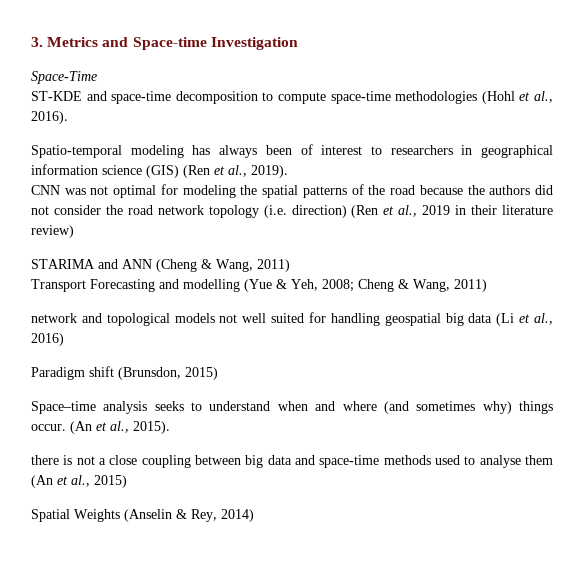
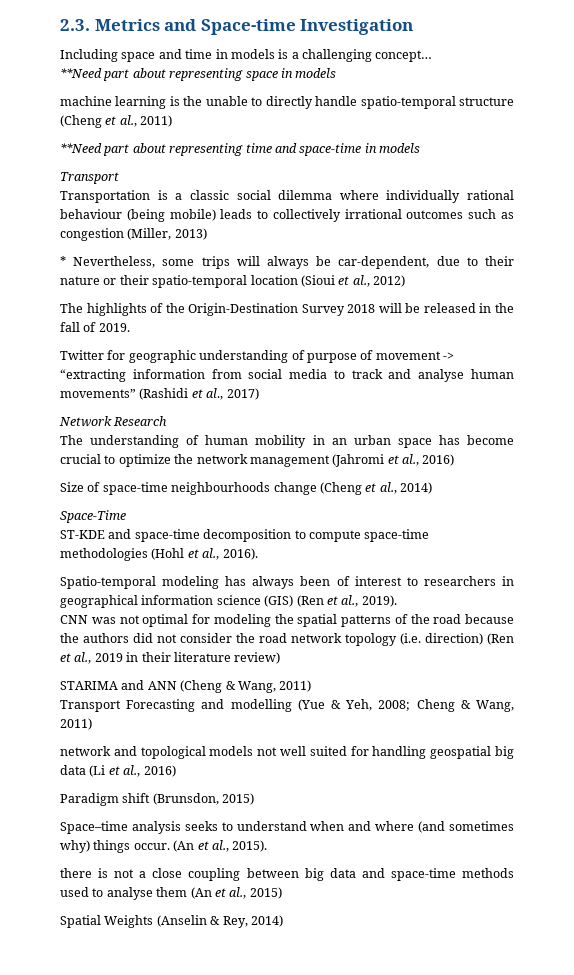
- 3. Metrics and Space-time Investigation
+ 2.3. Metrics and Space-time Investigation
+ Including space and time in models is a challenging concept…
+ **Need part about representing space in models
+ machine learning is the unable to directly handle spatio-temporal structure (Cheng et al., 2011)
+ **Need part about representing time and space-time in models
+ Transport
+ Transportation is a classic social dilemma where individually rational behaviour (being mobile) leads to collectively irrational outcomes such as congestion (Miller, 2013)
+ * Nevertheless, some trips will always be car-dependent, due to their nature or their spatio-temporal location (Sioui et al., 2012)
+ The highlights of the Origin-Destination Survey 2018 will be released in the fall of 2019.
+ Twitter for geographic understanding of purpose of movement -> “extracting information from social media to track and analyse human movements” (Rashidi et al., 2017)
+ Network Research
+ The understanding of human mobility in an urban space has become crucial to optimize the network management (Jahromi et al., 2016)
+ Size of space-time neighbourhoods change (Cheng et al., 2014)

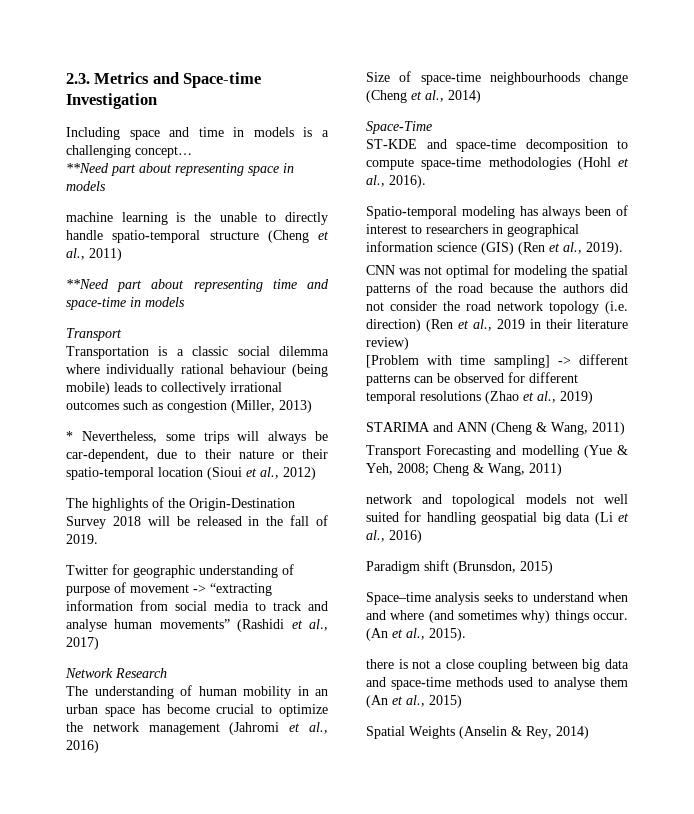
+ [Problem with time sampling] -> different patterns can be observed for different temporal resolutions (Zhao et al., 2019)

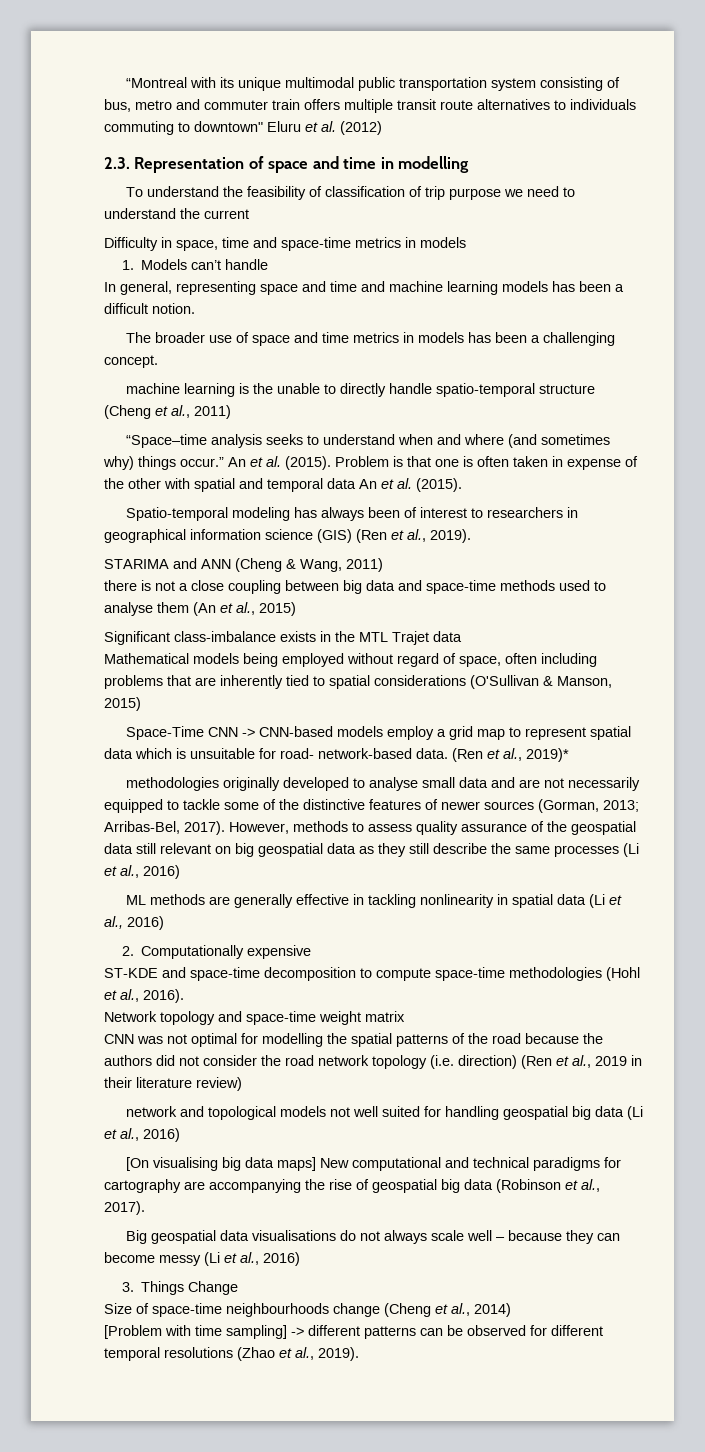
- 2.3. Metrics and Space-time Investigation
- Including space and time in models is a challenging concept…
- **Need part about representing space in models
+ “Montreal with its unique multimodal public transportation system consisting of bus, metro and commuter train offers multiple transit route alternatives to individuals commuting to downtown" Eluru et al. (2012)
+ 2.3. Representation of space and time in modelling
+ To understand the feasibility of classification of trip purpose we need to understand the current
+ Difficulty in space, time and space-time metrics in models
+ 1. Models can’t handle
+ In general, representing space and time and machine learning models has been a difficult notion.
+ The broader use of space and time metrics in models has been a challenging concept.
- **Need part about representing time and space-time in models
- Transport
- Transportation is a classic social dilemma where individually rational behaviour (being mobile) leads to collectively irrational outcomes such as congestion (Miller, 2013)
- * Nevertheless, some trips will always be car-dependent, due to their nature or their spatio-temporal location (Sioui et al., 2012)
- The highlights of the Origin-Destination Survey 2018 will be released in the fall of 2019.
- Twitter for geographic understanding of purpose of movement -> “extracting information from social media to track and analyse human movements” (Rashidi et al., 2017)
- Network Research
- The understanding of human mobility in an urban space has become crucial to optimize the network management (Jahromi et al., 2016)
- Size of space-time neighbourhoods change (Cheng et al., 2014)
- Space-Time
- ST-KDE and space-time decomposition to compute space-time methodologies (Hohl et al., 2016).
+ “Space–time analysis seeks to understand when and where (and sometimes why) things occur.” An et al. (2015). Problem is that one is often taken in expense of the other with spatial and temporal data An et al. (2015).
+ STARIMA and ANN (Cheng & Wang, 2011)
+ there is not a close coupling between big data and space-time methods used to analyse them (An et al., 2015)
+ Significant class-imbalance exists in the MTL Trajet data
+ Mathematical models being employed without regard of space, often including problems that are inherently tied to spatial considerations (O'Sullivan & Manson, 2015)
+ Space-Time CNN -> CNN-based models employ a grid map to represent spatial data which is unsuitable for road- network-based data. (Ren et al., 2019)*
+ methodologies originally developed to analyse small data and are not necessarily equipped to tackle some of the distinctive features of newer sources (Gorman, 2013; Arribas-Bel, 2017). However, methods to assess quality assurance of the geospatial data still relevant on big geospatial data as they still describe the same processes (Li et al., 2016)
+ ML methods are generally effective in tackling nonlinearity in spatial data (Li et al., 2016)
+ 2. Computationally expensive
+ ST-KDE and space-time decomposition to compute space-time methodologies (Hohl et al., 2016).
+ Network topology and space-time weight matrix
- CNN was not optimal for modeling the spatial patterns of the road because the authors did not consider the road network topology (i.e. direction) (Ren et al., 2019 in their literature review)
+ CNN was not optimal for modelling the spatial patterns of the road because the authors did not consider the road network topology (i.e. direction) (Ren et al., 2019 in their literature review)
+ network and topological models not well suited for handling geospatial big data (Li et al., 2016)
+ [On visualising big data maps] New computational and technical paradigms for cartography are accompanying the rise of geospatial big data (Robinson et al., 2017).
+ Big geospatial data visualisations do not always scale well – because they can become messy (Li et al., 2016)
+ 3. Things Change
+ Size of space-time neighbourhoods change (Cheng et al., 2014)
- [Problem with time sampling] -> different patterns can be observed for different temporal resolutions (Zhao et al., 2019)
- STARIMA and ANN (Cheng & Wang, 2011)
- Transport Forecasting and modelling (Yue & Yeh, 2008; Cheng & Wang, 2011)
- network and topological models not well suited for handling geospatial big data (Li et al., 2016)
- Paradigm shift (Brunsdon, 2015)
- Space–time analysis seeks to understand when and where (and sometimes why) things occur. (An et al., 2015).
- there is not a close coupling between big data and space-time methods used to analyse them (An et al., 2015)
- Spatial Weights (Anselin & Rey, 2014)
+ [Problem with time sampling] -> different patterns can be observed for different temporal resolutions (Zhao et al., 2019).

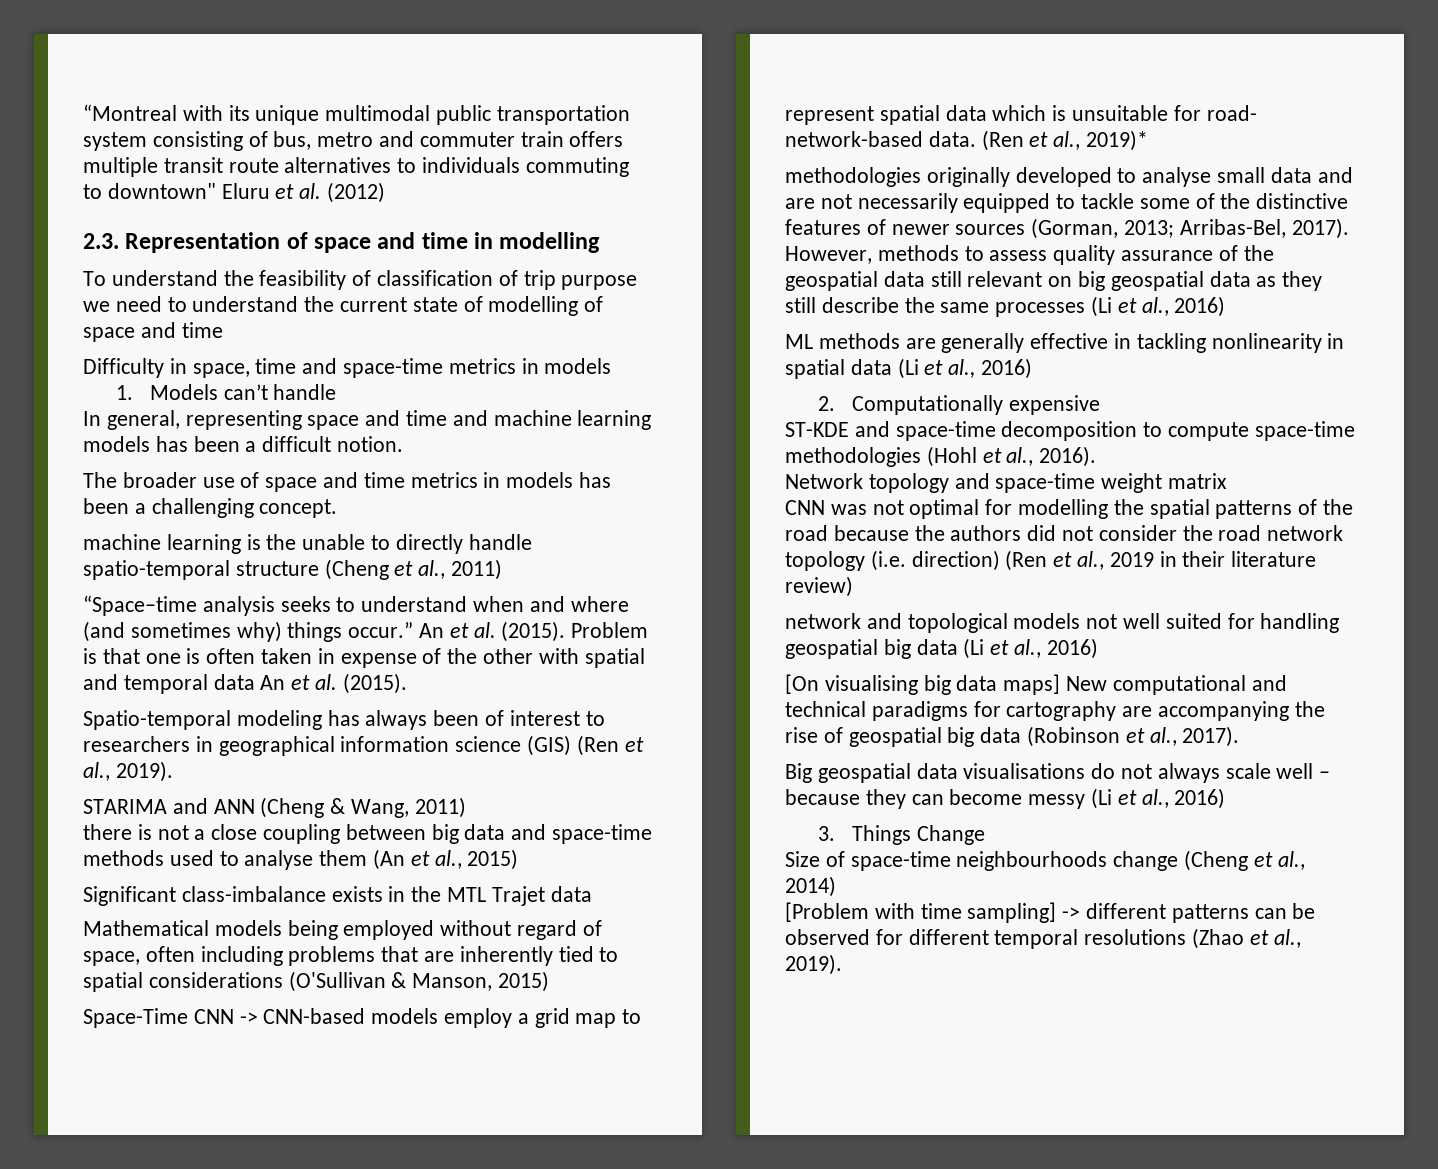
- To understand the feasibility of classification of trip purpose we need to understand the current
+ To understand the feasibility of classification of trip purpose we need to understand the current state of modelling of space and time

